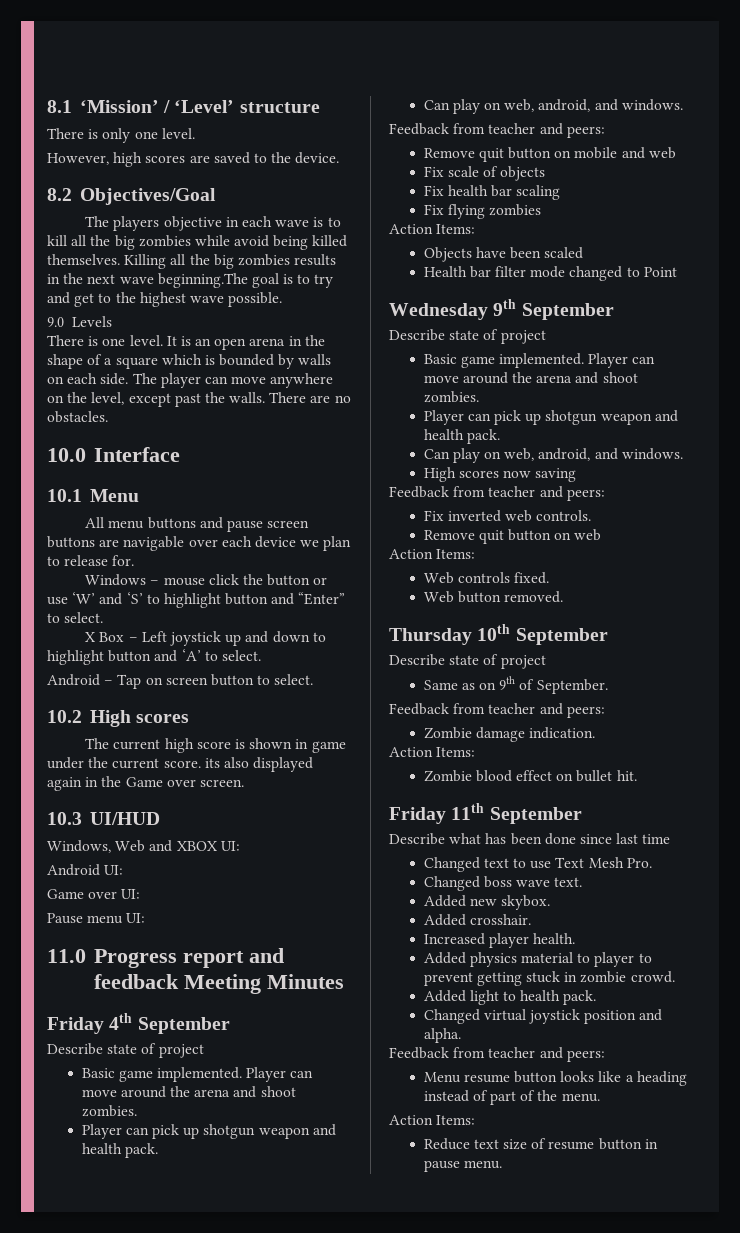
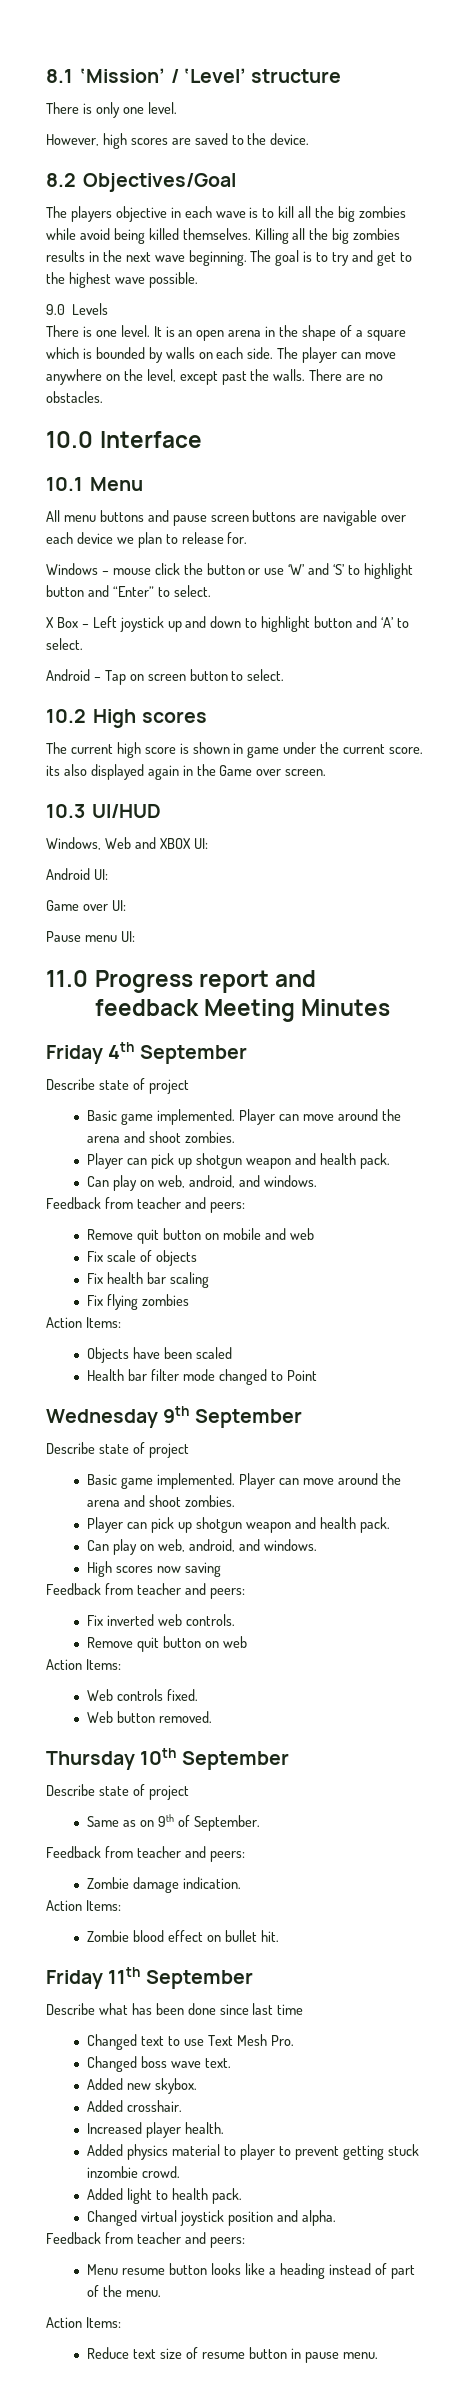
- Killing all the big zombies results in the next wave beginning.The goal is to try and get to the highest wave possible.
+ Killing all the big zombies results in the next wave beginning. The goal is to try and get to the highest wave possible.
- Added physics material to player to prevent getting stuck in zombie crowd.
+ Added physics material to player to prevent getting stuck inzombie crowd.

